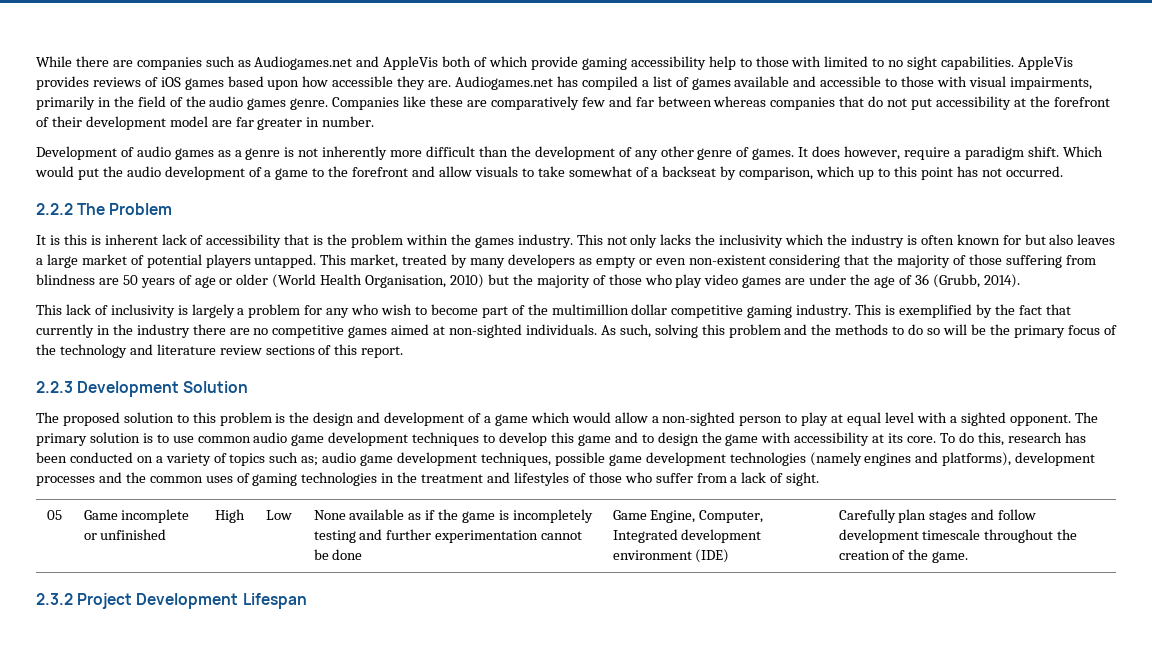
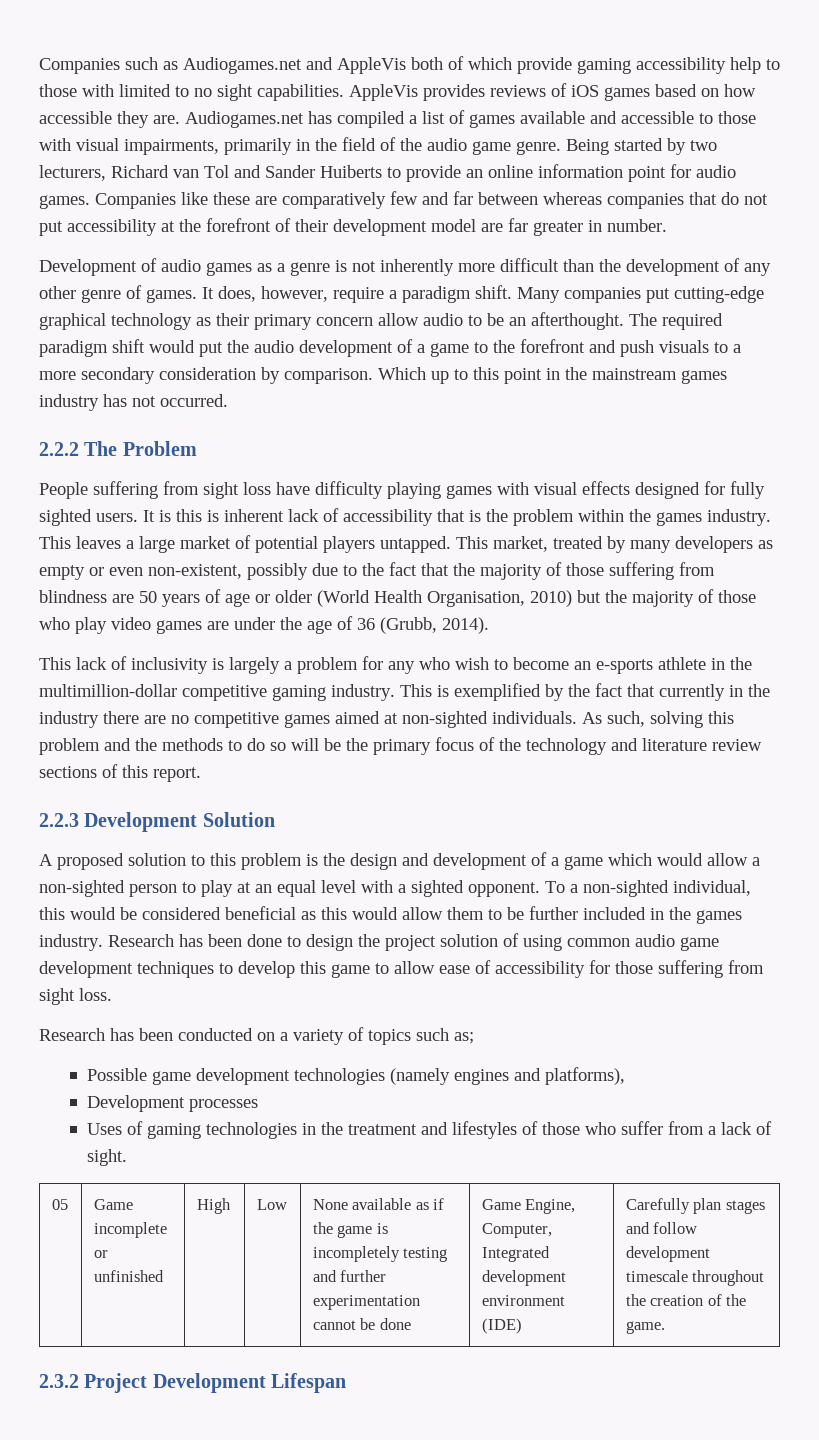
- While there are companies such as Audiogames.net and AppleVis both of which provide gaming accessibility help to those with limited to no sight capabilities.
+ Companies such as Audiogames.net and AppleVis both of which provide gaming accessibility help to those with limited to no sight capabilities.
- AppleVis provides reviews of iOS games based upon how accessible they are.
+ AppleVis provides reviews of iOS games based on how accessible they are.
- Audiogames.net has compiled a list of games available and accessible to those with visual impairments, primarily in the field of the audio games genre.
+ Audiogames.net has compiled a list of games available and accessible to those with visual impairments, primarily in the field of the audio game genre. Being started by two lecturers, Richard van Tol and Sander Huiberts to provide an online information point for audio games.
- It does however, require a paradigm shift.
+ It does, however, require a paradigm shift.
- Which would put the audio development of a game to the forefront and allow visuals to take somewhat of a backseat by comparison, which up to this point has not occurred.
+ Many companies put cutting-edge graphical technology as their primary concern allow audio to be an afterthought. The required paradigm shift would put the audio development of a game to the forefront and push visuals to a more secondary consideration by comparison. Which up to this point in the mainstream games industry has not occurred.
+ People suffering from sight loss have difficulty playing games with visual effects designed for fully sighted users.
- This not only lacks the inclusivity which the industry is often known for but also leaves a large market of potential players untapped.
+ This leaves a large market of potential players untapped.
- This market, treated by many developers as empty or even non-existent considering that the majority of those suffering from blindness are 50 years of age or older (World Health Organisation, 2010) but the majority of those who play video games are under the age of 36 (Grubb, 2014).
+ This market, treated by many developers as empty or even non-existent, possibly due to the fact that the majority of those suffering from blindness are 50 years of age or older (World Health Organisation, 2010) but the majority of those who play video games are under the age of 36 (Grubb, 2014).
- This lack of inclusivity is largely a problem for any who wish to become part of the multimillion dollar competitive gaming industry.
+ This lack of inclusivity is largely a problem for any who wish to become an e-sports athlete in the multimillion-dollar competitive gaming industry.
- The proposed solution to this problem is the design and development of a game which would allow a non-sighted person to play at equal level with a sighted opponent.
+ A proposed solution to this problem is the design and development of a game which would allow a non-sighted person to play at an equal level with a sighted opponent.
- The primary solution is to use common audio game development techniques to develop this game and to design the game with accessibility at its core. To do this, research has been conducted on a variety of topics such as; audio game development techniques, possible game development technologies (namely engines and platforms), development processes and the common uses of gaming technologies in the treatment and lifestyles of those who suffer from a lack of sight.
+ To a non-sighted individual, this would be considered beneficial as this would allow them to be further included in the games industry. Research has been done to design the project solution of using common audio game development techniques to develop this game to allow ease of accessibility for those suffering from sight loss.
+ Research has been conducted on a variety of topics such as;
+ Possible game development technologies (namely engines and platforms),
+ Development processes
+ Uses of gaming technologies in the treatment and lifestyles of those who suffer from a lack of sight.

